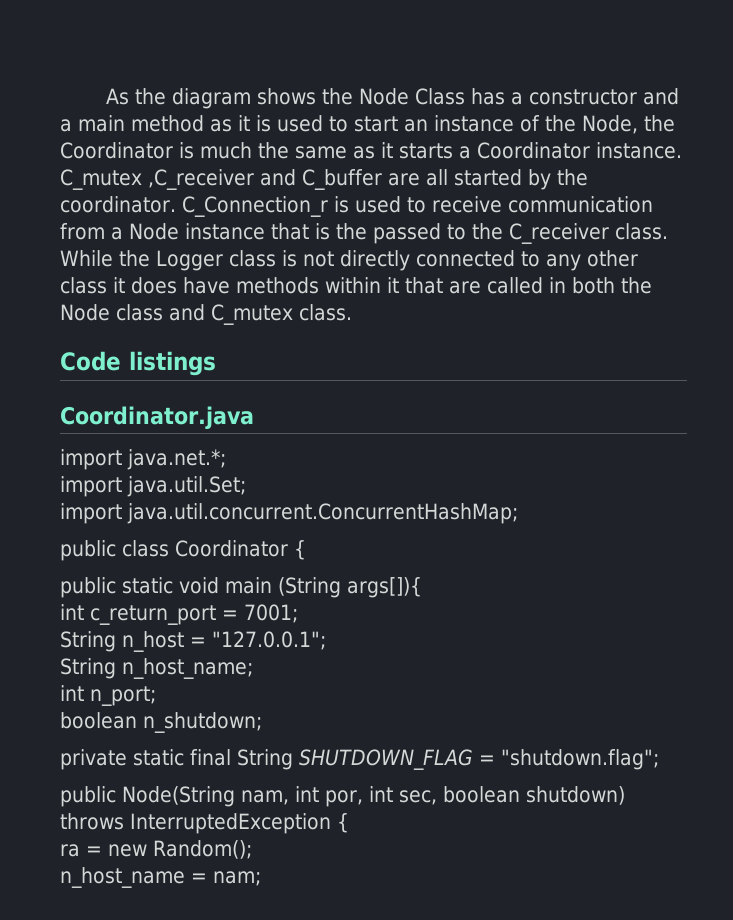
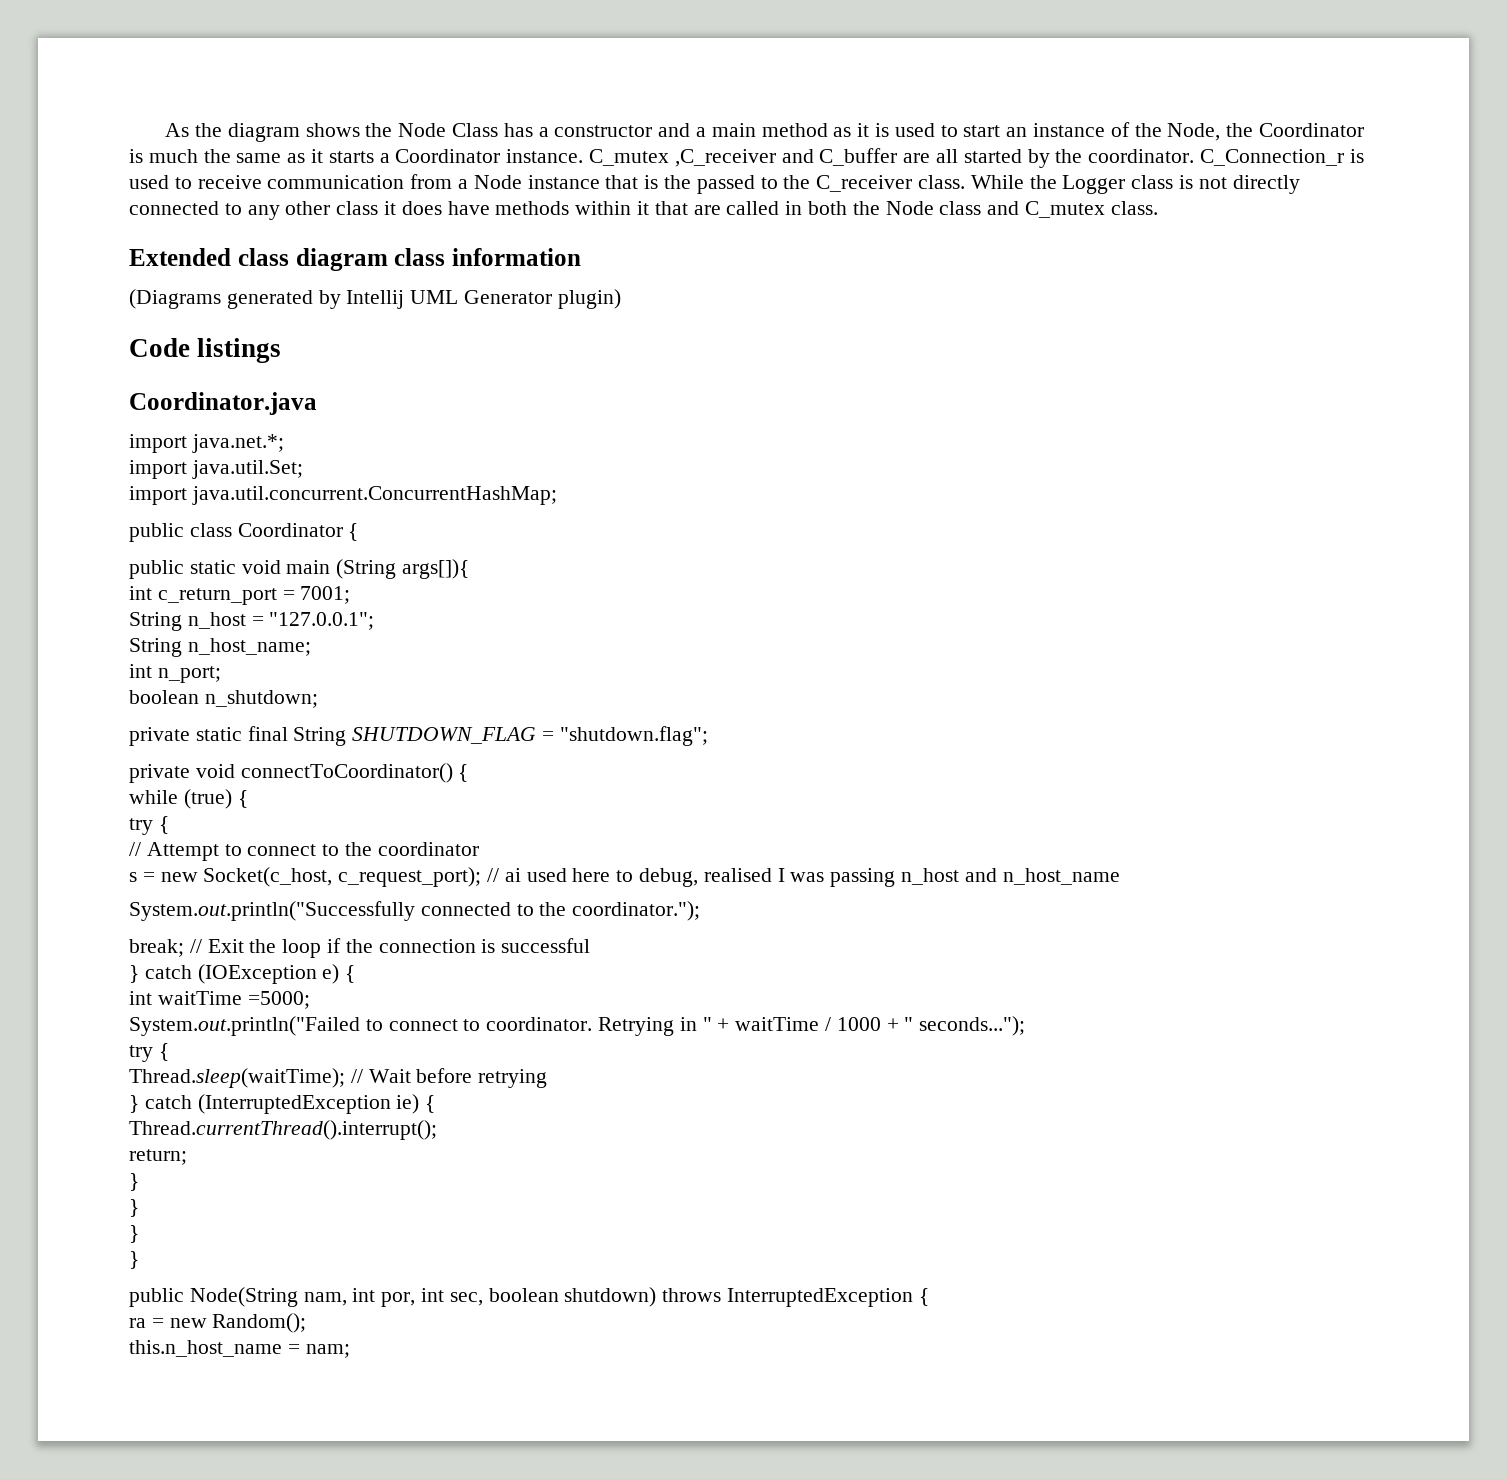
+ Extended class diagram class information
+ (Diagrams generated by Intellij UML Generator plugin)
+ private void connectToCoordinator() {
+ while (true) {
+ try {
+ // Attempt to connect to the coordinator
+ s = new Socket(c_host, c_request_port); // ai used here to debug, realised I was passing n_host and n_host_name
+ System.out.println("Successfully connected to the coordinator.");
+ break; // Exit the loop if the connection is successful
+ } catch (IOException e) {
+ int waitTime =5000;
+ System.out.println("Failed to connect to coordinator. Retrying in " + waitTime / 1000 + " seconds...");
+ try {
+ Thread.sleep(waitTime); // Wait before retrying
+ } catch (InterruptedException ie) {
+ Thread.currentThread().interrupt();
+ return;
+ }
+ }
+ }
+ }
- n_host_name = nam;
+ this.n_host_name = nam;

